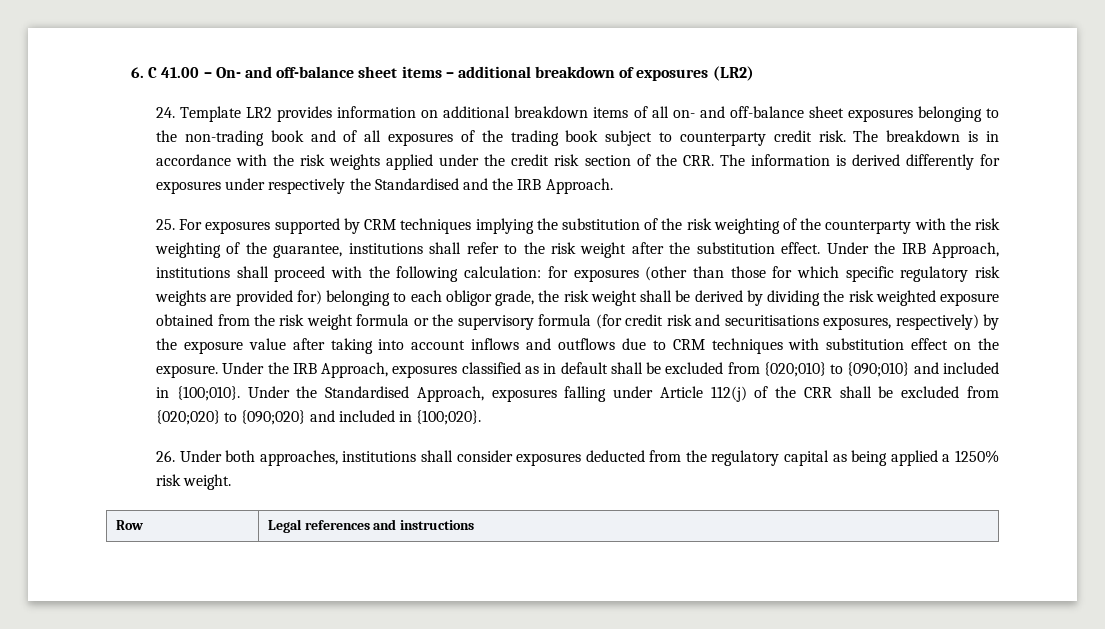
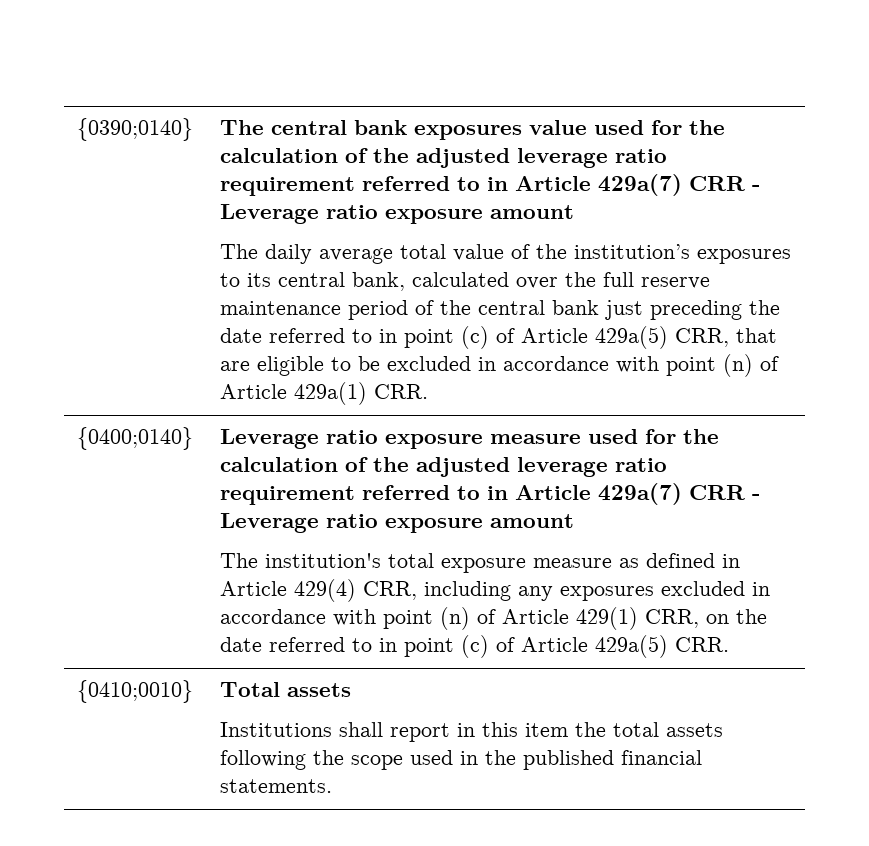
- 6. C 41.00 – On- and off-balance sheet items – additional breakdown of exposures (LR2)
- 24. Template LR2 provides information on additional breakdown items of all on- and off-balance sheet exposures belonging to the non-trading book and of all exposures of the trading book subject to counterparty credit risk. The breakdown is in accordance with the risk weights applied under the credit risk section of the CRR. The information is derived differently for exposures under respectively the Standardised and the IRB Approach.
- 25. For exposures supported by CRM techniques implying the substitution of the risk weighting of the counterparty with the risk weighting of the guarantee, institutions shall refer to the risk weight after the substitution effect. Under the IRB Approach, institutions shall proceed with the following calculation: for exposures (other than those for which specific regulatory risk weights are provided for) belonging to each obligor grade, the risk weight shall be derived by dividing the risk weighted exposure obtained from the risk weight formula or the supervisory formula (for credit risk and securitisations exposures, respectively) by the exposure value after taking into account inflows and outflows due to CRM techniques with substitution effect on the exposure. Under the IRB Approach, exposures classified as in default shall be excluded from {020;010} to {090;010} and included in {100;010}. Under the Standardised Approach, exposures falling under Article 112(j) of the CRR shall be excluded from {020;020} to {090;020} and included in {100;020}.
- 26. Under both approaches, institutions shall consider exposures deducted from the regulatory capital as being applied a 1250% risk weight.
- Row | Legal references and instructions
+ {0390;0140} | The central bank exposures value used for the calculation of the adjusted leverage ratio requirement referred to in Article 429a(7) CRR - Leverage ratio exposure amount
+ The daily average total value of the institution’s exposures to its central bank, calculated over the full reserve maintenance period of the central bank just preceding the date referred to in point (c) of Article 429a(5) CRR, that are eligible to be excluded in accordance with point (n) of Article 429a(1) CRR.
+ {0400;0140} | Leverage ratio exposure measure used for the calculation of the adjusted leverage ratio requirement referred to in Article 429a(7) CRR - Leverage ratio exposure amount
+ The institution's total exposure measure as defined in Article 429(4) CRR, including any exposures excluded in accordance with point (n) of Article 429(1) CRR, on the date referred to in point (c) of Article 429a(5) CRR.
+ {0410;0010} | Total assets
+ Institutions shall report in this item the total assets following the scope used in the published financial statements.

